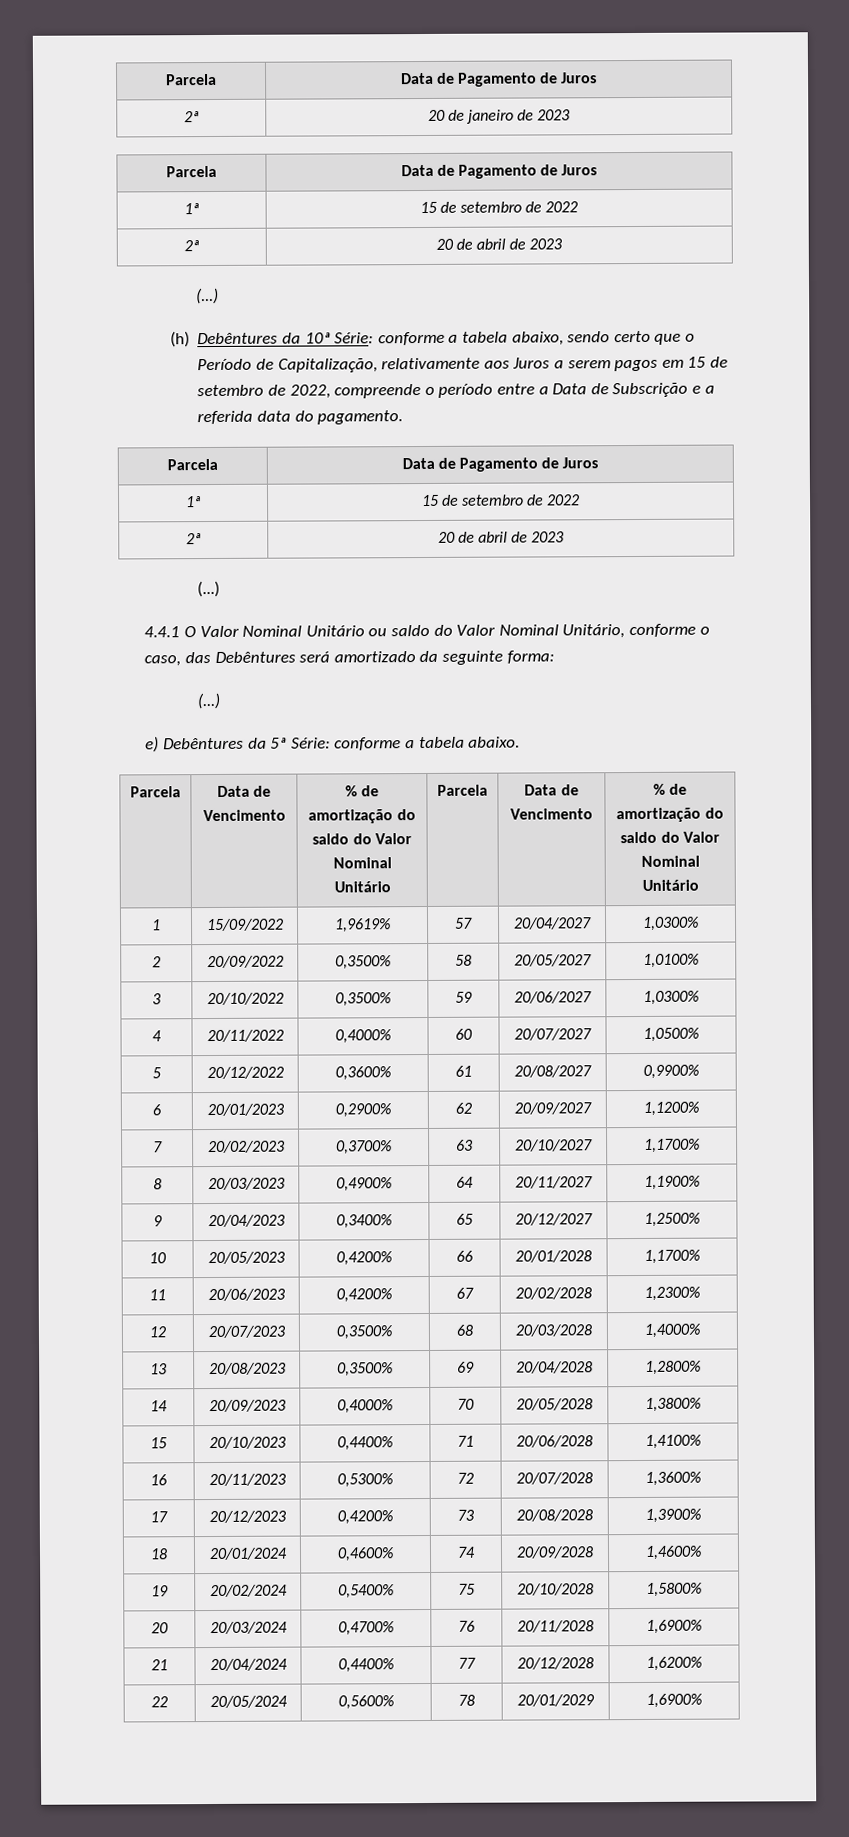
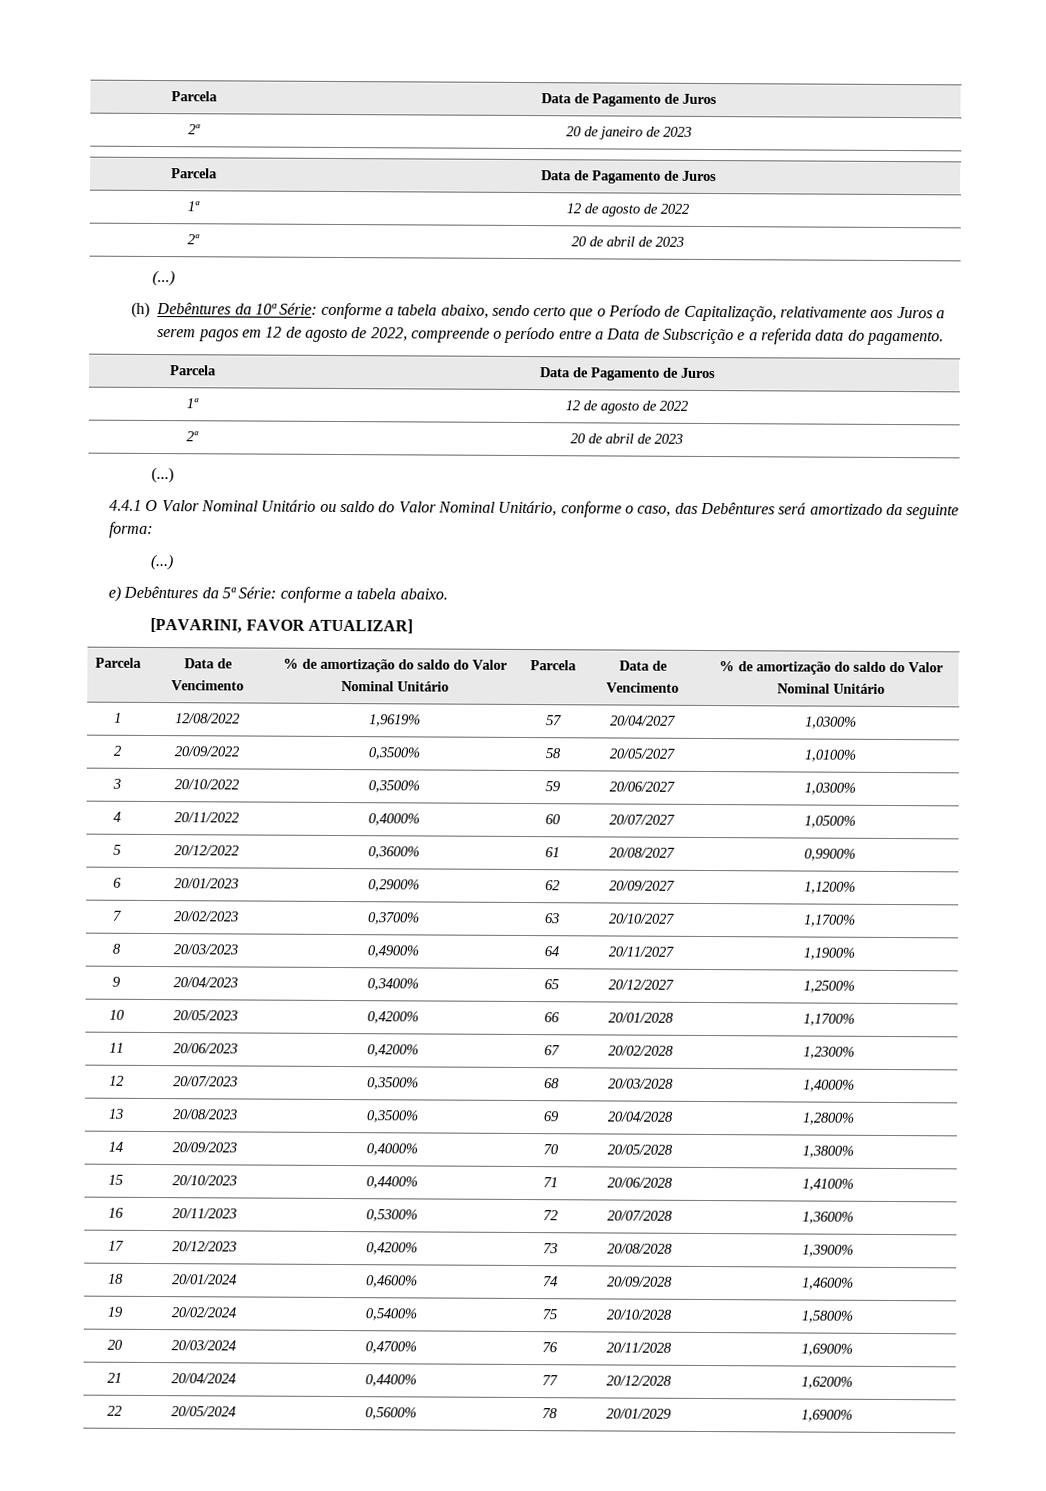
  2ª | 20 de janeiro de 2023
  Parcela | Data de Pagamento de Juros
- 1ª | 15 de setembro de 2022
+ 1ª | 12 de agosto de 2022
- (h) Debêntures da 10ª Série: conforme a tabela abaixo, sendo certo que o Período de Capitalização, relativamente aos Juros a serem pagos em 15 de setembro de 2022, compreende o período entre a Data de Subscrição e a referida data do pagamento.
+ (h) Debêntures da 10ª Série: conforme a tabela abaixo, sendo certo que o Período de Capitalização, relativamente aos Juros a serem pagos em 12 de agosto de 2022, compreende o período entre a Data de Subscrição e a referida data do pagamento.
  Parcela | Data de Pagamento de Juros
- 1ª | 15 de setembro de 2022
+ 1ª | 12 de agosto de 2022
+ [PAVARINI, FAVOR ATUALIZAR]
- 1 | 15/09/2022 | 1,9619% | 57 | 20/04/2027 | 1,0300%
+ 1 | 12/08/2022 | 1,9619% | 57 | 20/04/2027 | 1,0300%

